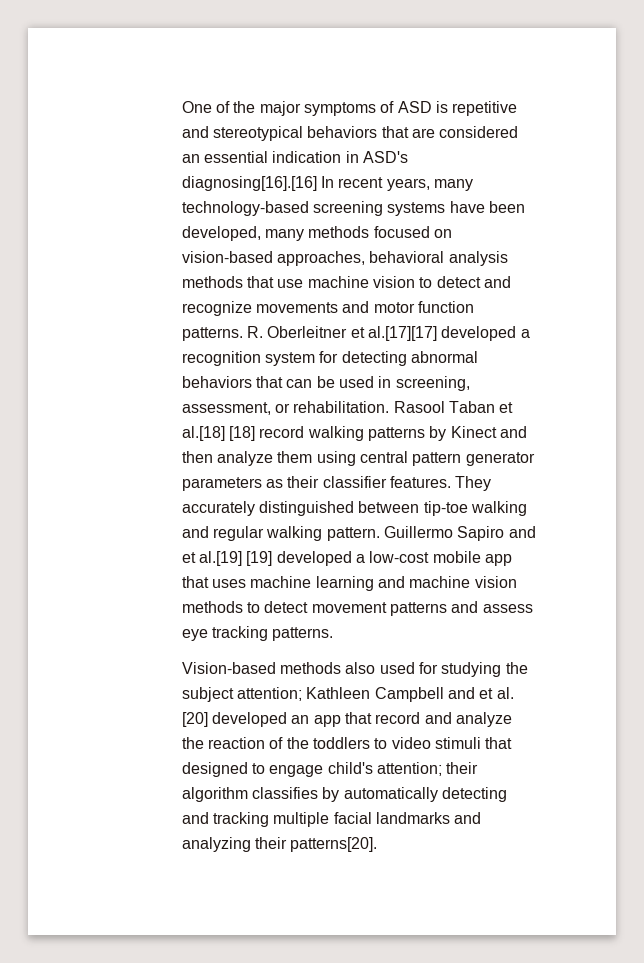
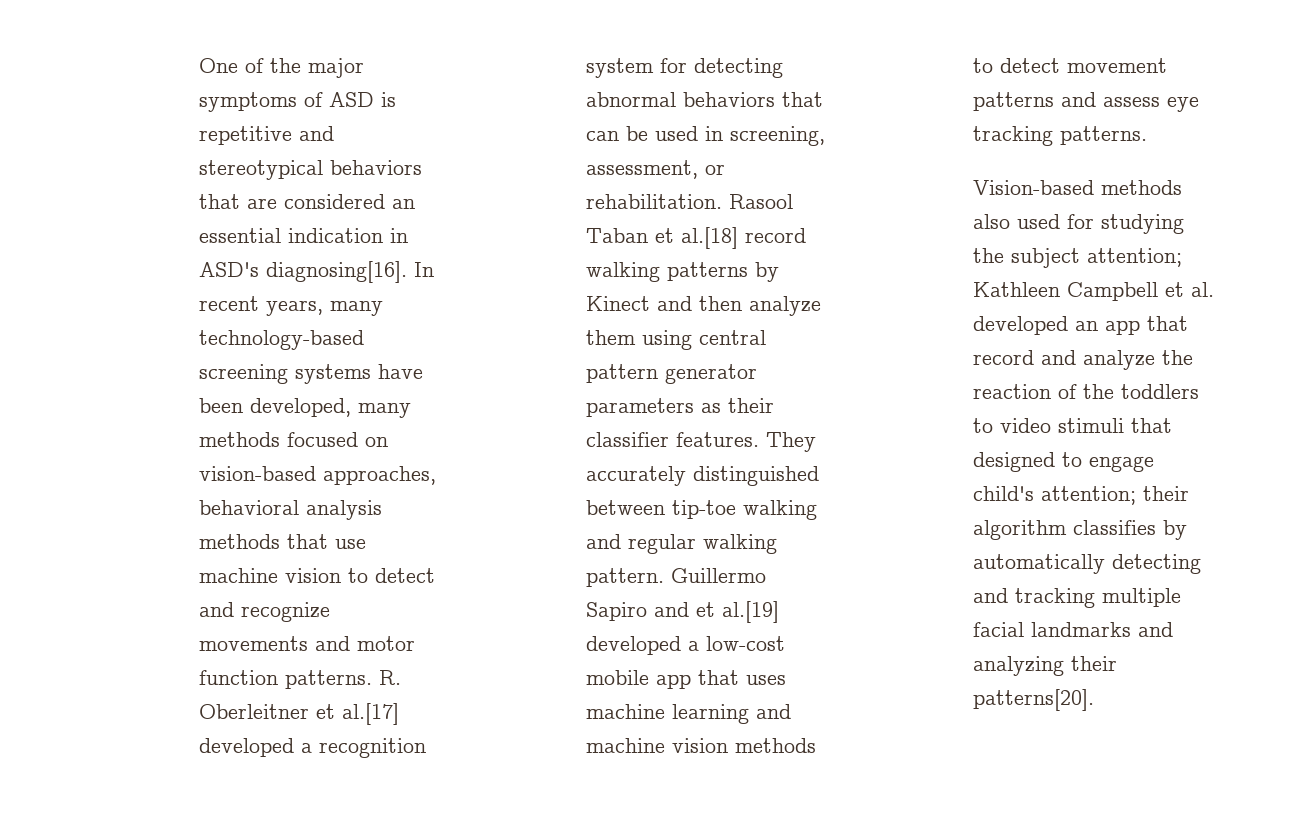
- One of the major symptoms of ASD is repetitive and stereotypical behaviors that are considered an essential indication in ASD's diagnosing[16].[16] In recent years, many technology-based screening systems have been developed, many methods focused on vision-based approaches, behavioral analysis methods that use machine vision to detect and recognize movements and motor function patterns.
+ One of the major symptoms of ASD is repetitive and stereotypical behaviors that are considered an essential indication in ASD's diagnosing[16]. In recent years, many technology-based screening systems have been developed, many methods focused on vision-based approaches, behavioral analysis methods that use machine vision to detect and recognize movements and motor function patterns.
- R. Oberleitner et al.[17][17] developed a recognition system for detecting abnormal behaviors that can be used in screening, assessment, or rehabilitation.
+ R. Oberleitner et al.[17] developed a recognition system for detecting abnormal behaviors that can be used in screening, assessment, or rehabilitation.
- Rasool Taban et al.[18] [18] record walking patterns by Kinect and then analyze them using central pattern generator parameters as their classifier features.
+ Rasool Taban et al.[18] record walking patterns by Kinect and then analyze them using central pattern generator parameters as their classifier features.
- Guillermo Sapiro and et al.[19] [19] developed a low-cost mobile app that uses machine learning and machine vision methods to detect movement patterns and assess eye tracking patterns.
+ Guillermo Sapiro and et al.[19] developed a low-cost mobile app that uses machine learning and machine vision methods to detect movement patterns and assess eye tracking patterns.
- Vision-based methods also used for studying the subject attention; Kathleen Campbell and et al. [20] developed an app that record and analyze the reaction of the toddlers to video stimuli that designed to engage child's attention; their algorithm classifies by automatically detecting and tracking multiple facial landmarks and analyzing their patterns[20].
+ Vision-based methods also used for studying the subject attention; Kathleen Campbell et al. developed an app that record and analyze the reaction of the toddlers to video stimuli that designed to engage child's attention; their algorithm classifies by automatically detecting and tracking multiple facial landmarks and analyzing their patterns[20].

